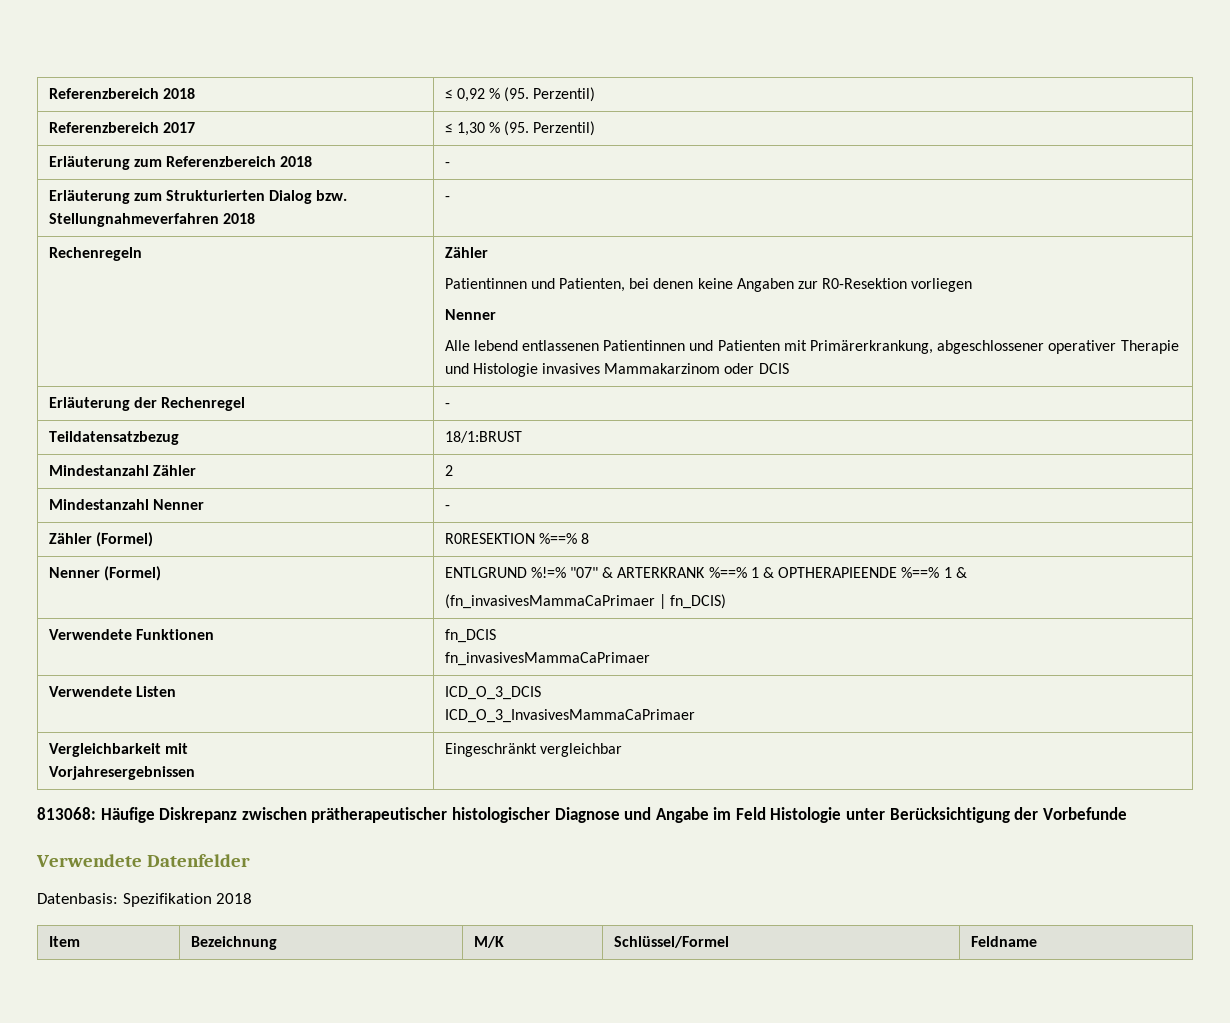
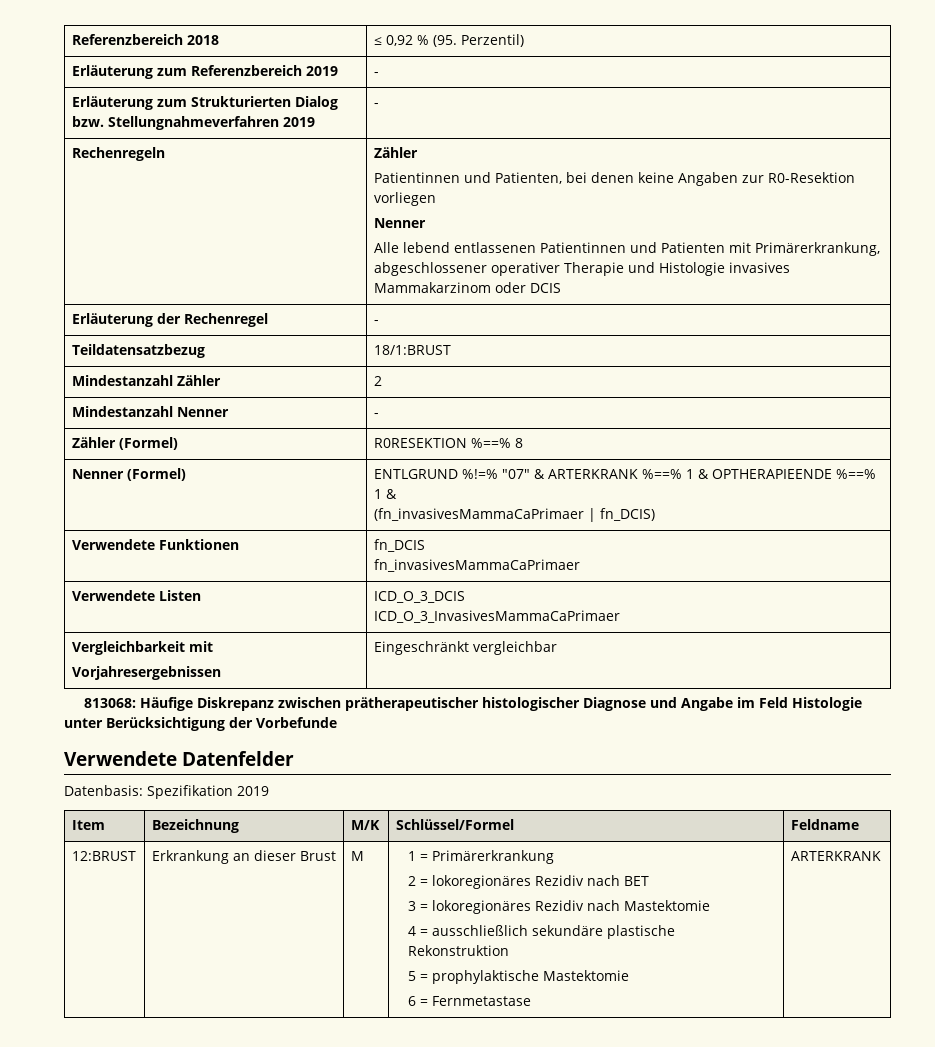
- Referenzbereich 2017 | ≤ 1,30 % (95. Perzentil)
- Erläuterung zum Referenzbereich 2018 | -
+ Erläuterung zum Referenzbereich 2019 | -
- Erläuterung zum Strukturierten Dialog bzw. Stellungnahmeverfahren 2018 | -
+ Erläuterung zum Strukturierten Dialog bzw. Stellungnahmeverfahren 2019 | -
- Datenbasis: Spezifikation 2018
+ Datenbasis: Spezifikation 2019
+ 12:BRUST | Erkrankung an dieser Brust | M | 1 = Primärerkrankung
+ 2 = lokoregionäres Rezidiv nach BET
+ 3 = lokoregionäres Rezidiv nach Mastektomie
+ 4 = ausschließlich sekundäre plastische Rekonstruktion
+ 5 = prophylaktische Mastektomie
+ 6 = Fernmetastase | ARTERKRANK

